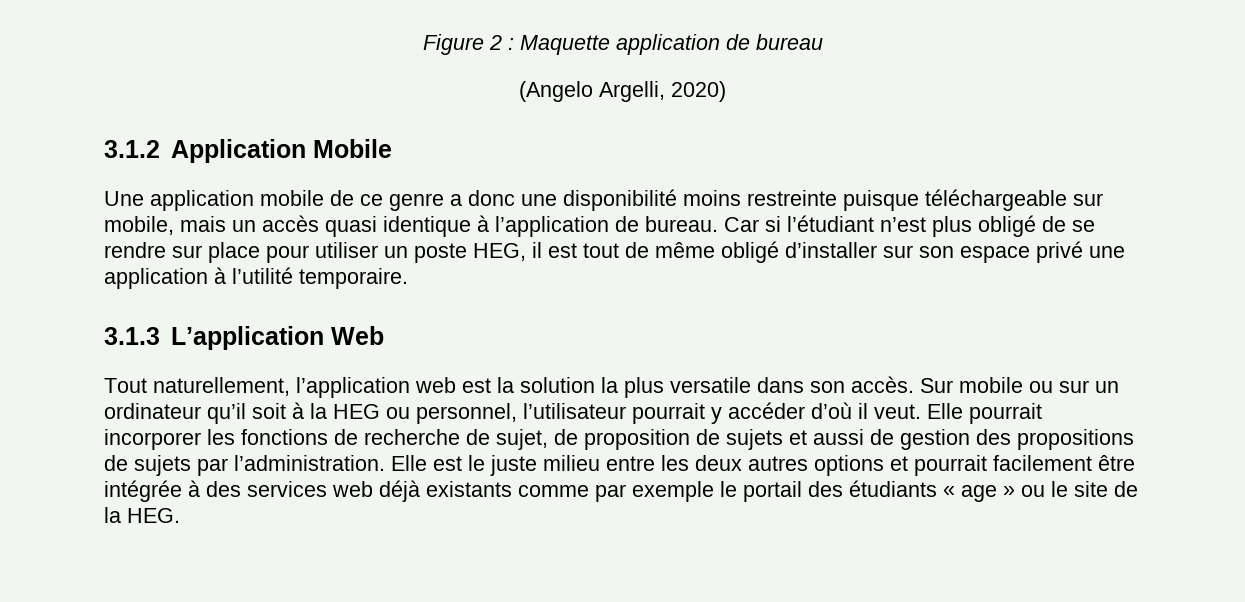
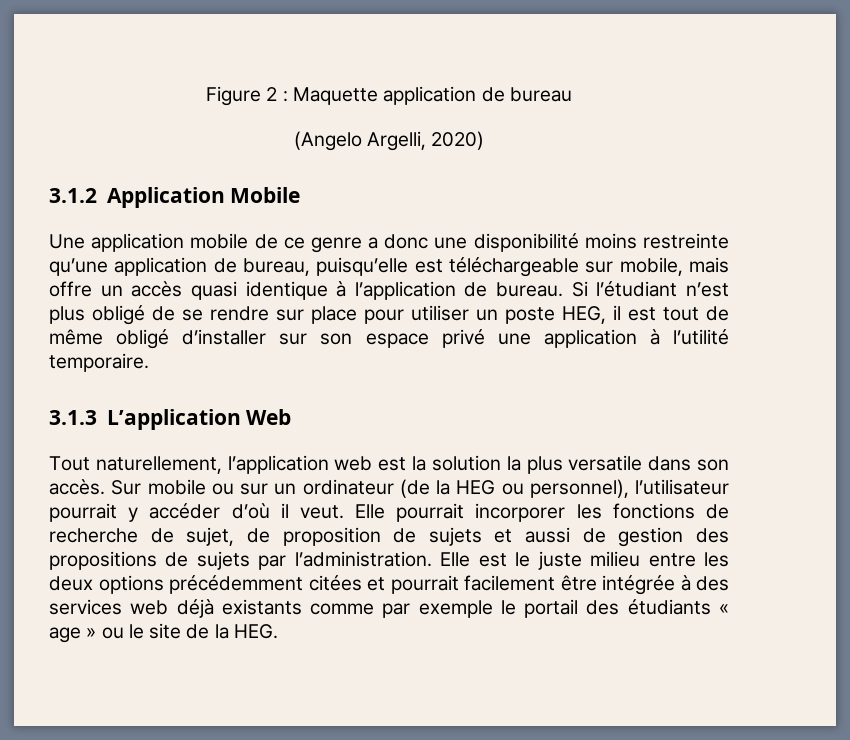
- Une application mobile de ce genre a donc une disponibilité moins restreinte puisque téléchargeable sur mobile, mais un accès quasi identique à l’application de bureau.
+ Une application mobile de ce genre a donc une disponibilité moins restreinte qu’une application de bureau, puisqu’elle est téléchargeable sur mobile, mais offre un accès quasi identique à l’application de bureau.
- Car si l’étudiant n’est plus obligé de se rendre sur place pour utiliser un poste HEG, il est tout de même obligé d’installer sur son espace privé une application à l’utilité temporaire.
+ Si l’étudiant n’est plus obligé de se rendre sur place pour utiliser un poste HEG, il est tout de même obligé d’installer sur son espace privé une application à l’utilité temporaire.
- Sur mobile ou sur un ordinateur qu’il soit à la HEG ou personnel, l’utilisateur pourrait y accéder d’où il veut.
+ Sur mobile ou sur un ordinateur (de la HEG ou personnel), l’utilisateur pourrait y accéder d’où il veut.
- Elle est le juste milieu entre les deux autres options et pourrait facilement être intégrée à des services web déjà existants comme par exemple le portail des étudiants « age » ou le site de la HEG.
+ Elle est le juste milieu entre les deux options précédemment citées et pourrait facilement être intégrée à des services web déjà existants comme par exemple le portail des étudiants « age » ou le site de la HEG.

